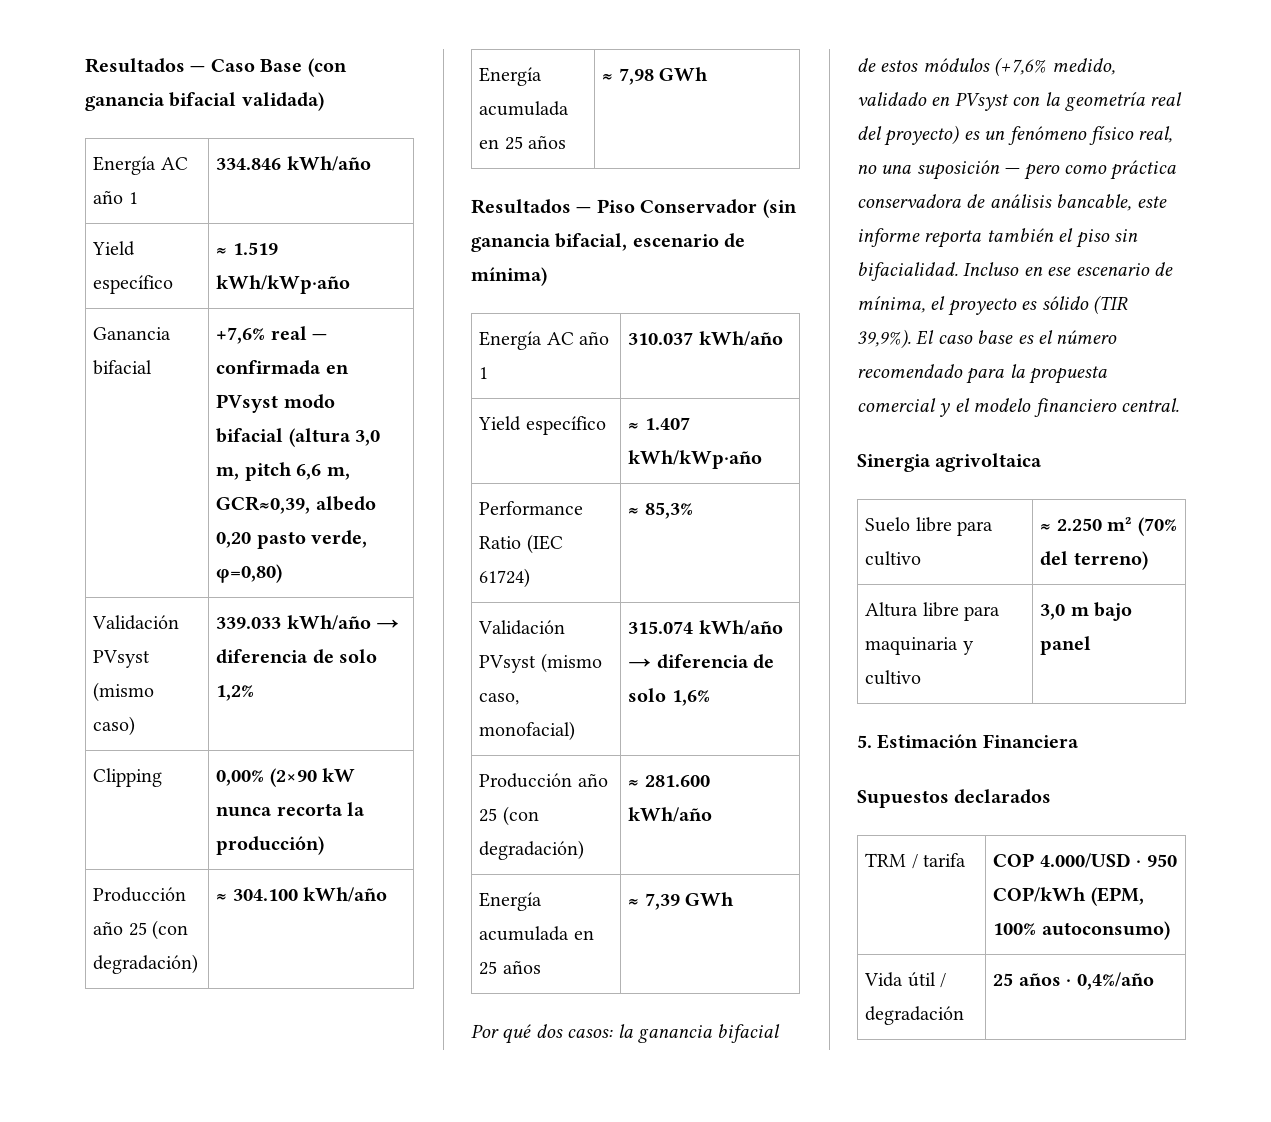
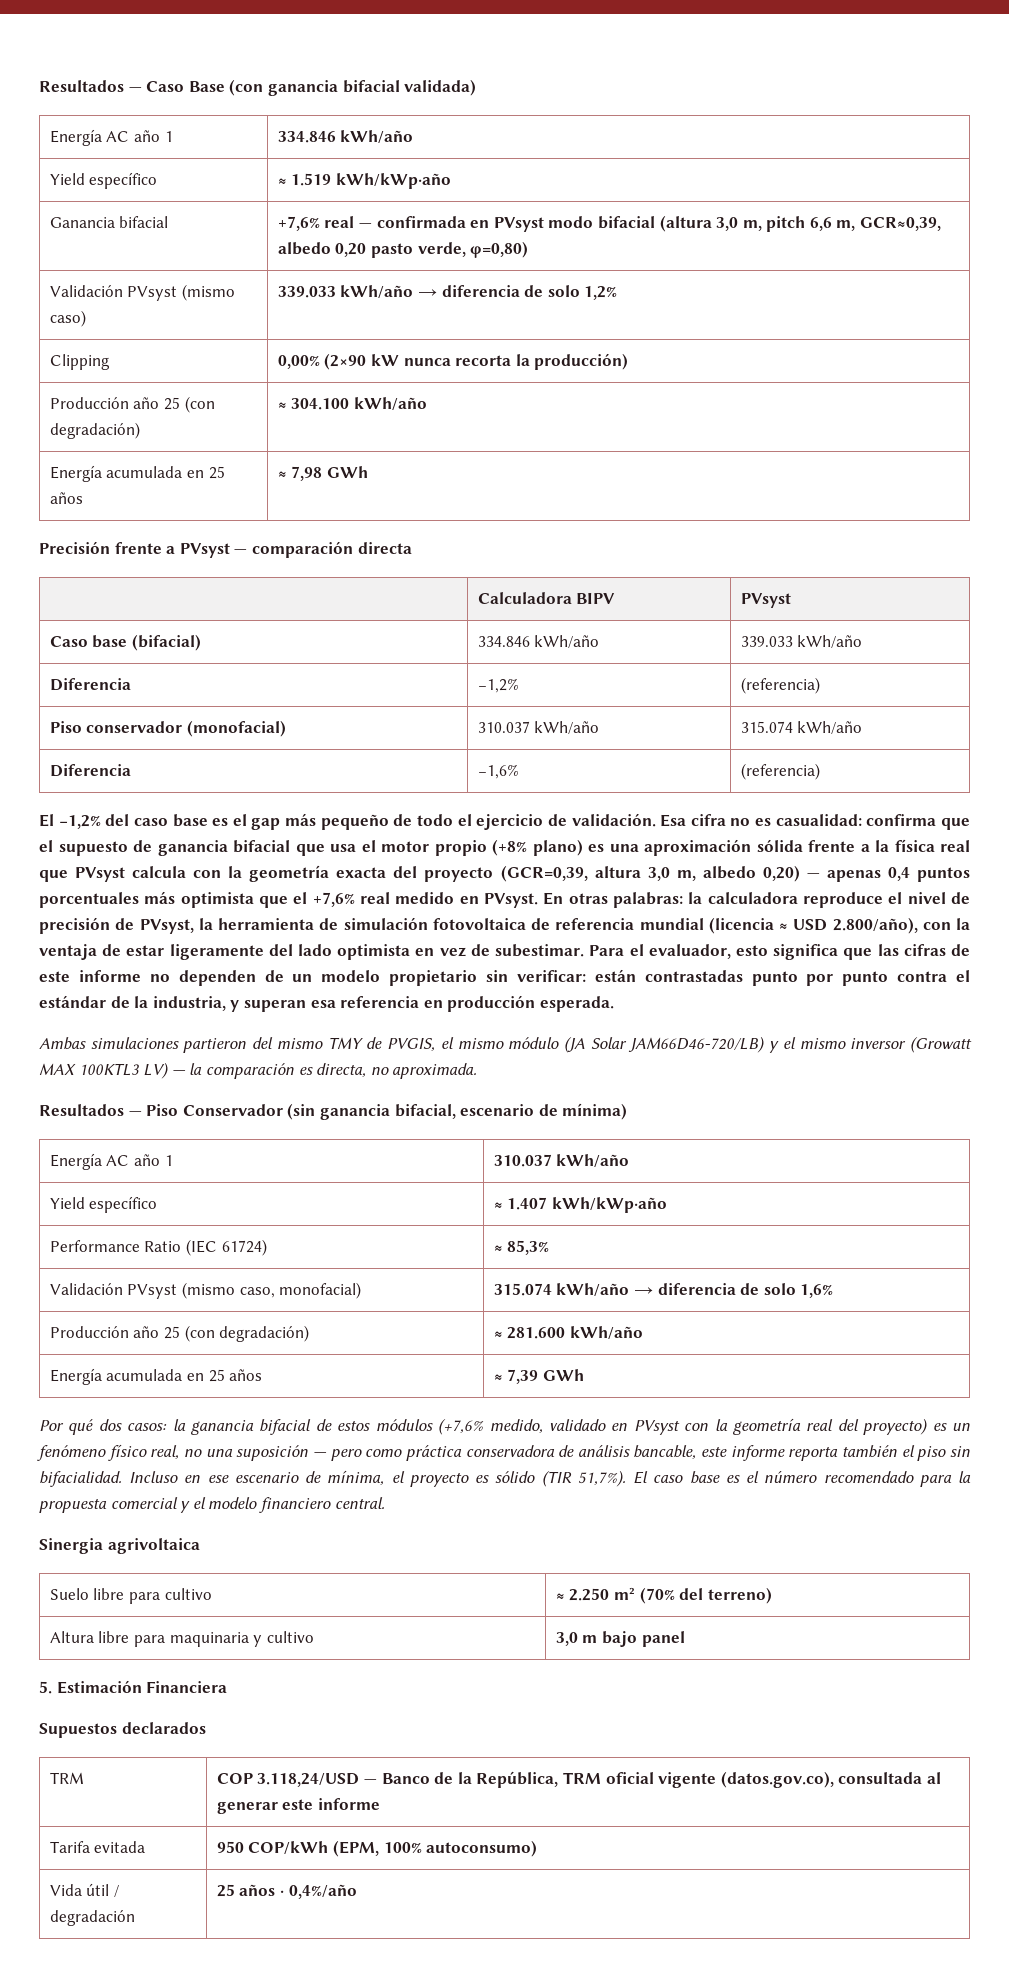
+ Precisión frente a PVsyst — comparación directa
+ | Calculadora BIPV | PVsyst
+ Caso base (bifacial) | 334.846 kWh/año | 339.033 kWh/año
+ Diferencia | −1,2% | (referencia)
+ Piso conservador (monofacial) | 310.037 kWh/año | 315.074 kWh/año
+ Diferencia | −1,6% | (referencia)
+ El −1,2% del caso base es el gap más pequeño de todo el ejercicio de validación. Esa cifra no es casualidad: confirma que el supuesto de ganancia bifacial que usa el motor propio (+8% plano) es una aproximación sólida frente a la física real que PVsyst calcula con la geometría exacta del proyecto (GCR=0,39, altura 3,0 m, albedo 0,20) — apenas 0,4 puntos porcentuales más optimista que el +7,6% real medido en PVsyst. En otras palabras: la calculadora reproduce el nivel de precisión de PVsyst, la herramienta de simulación fotovoltaica de referencia mundial (licencia ≈ USD 2.800/año), con la ventaja de estar ligeramente del lado optimista en vez de subestimar. Para el evaluador, esto significa que las cifras de este informe no dependen de un modelo propietario sin verificar: están contrastadas punto por punto contra el estándar de la industria, y superan esa referencia en producción esperada.
+ Ambas simulaciones partieron del mismo TMY de PVGIS, el mismo módulo (JA Solar JAM66D46-720/LB) y el mismo inversor (Growatt MAX 100KTL3 LV) — la comparación es directa, no aproximada.
- Incluso en ese escenario de mínima, el proyecto es sólido (TIR 39,9%).
+ Incluso en ese escenario de mínima, el proyecto es sólido (TIR 51,7%).
- TRM / tarifa | COP 4.000/USD · 950 COP/kWh (EPM, 100% autoconsumo)
+ TRM | COP 3.118,24/USD — Banco de la República, TRM oficial vigente (datos.gov.co), consultada al generar este informe
+ Tarifa evitada | 950 COP/kWh (EPM, 100% autoconsumo)

